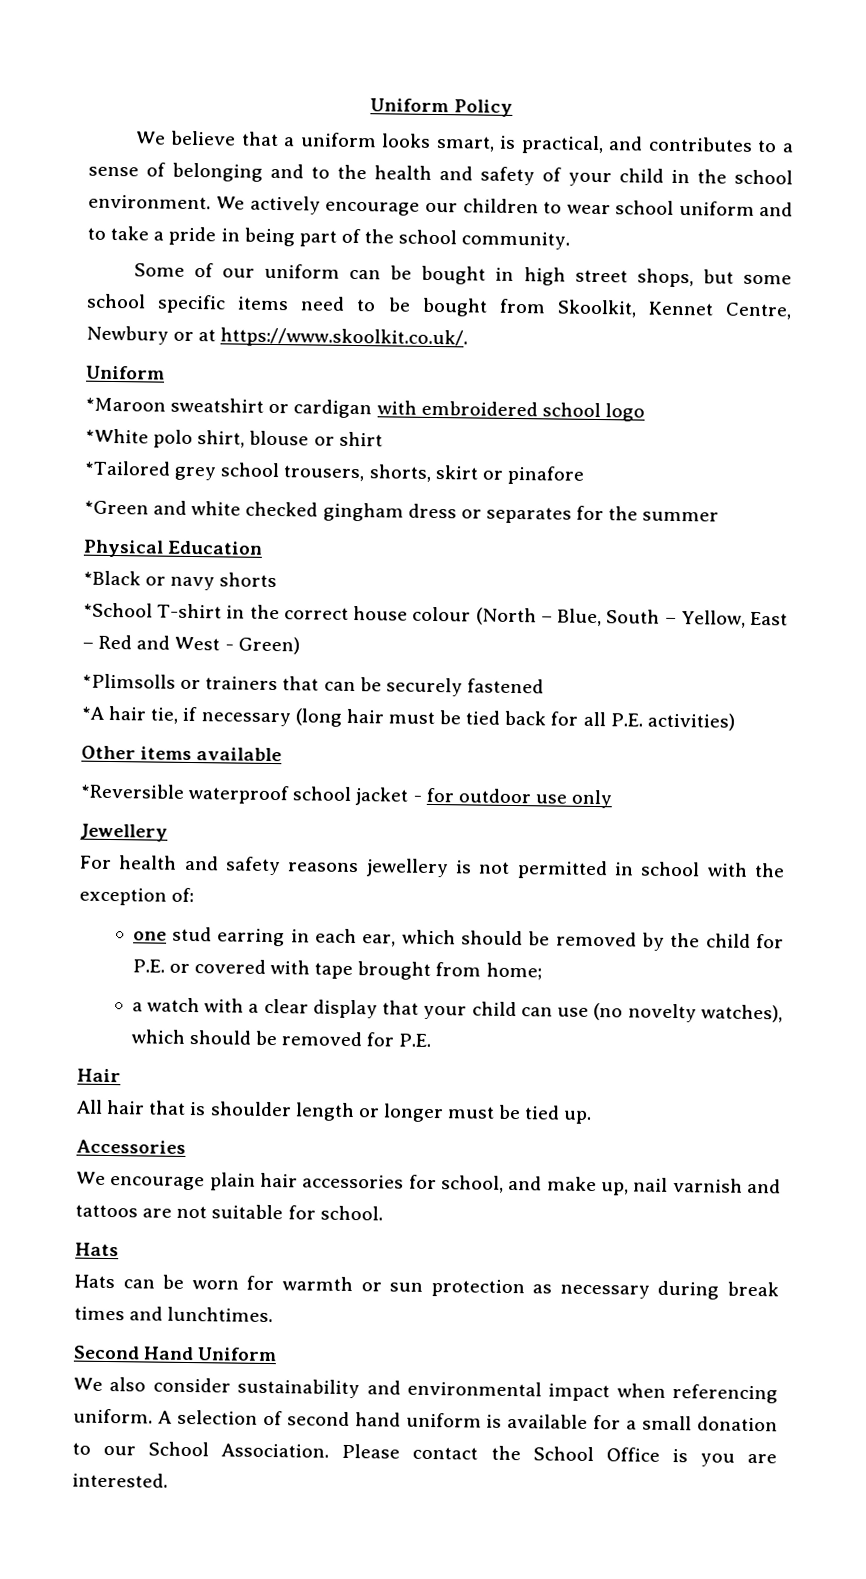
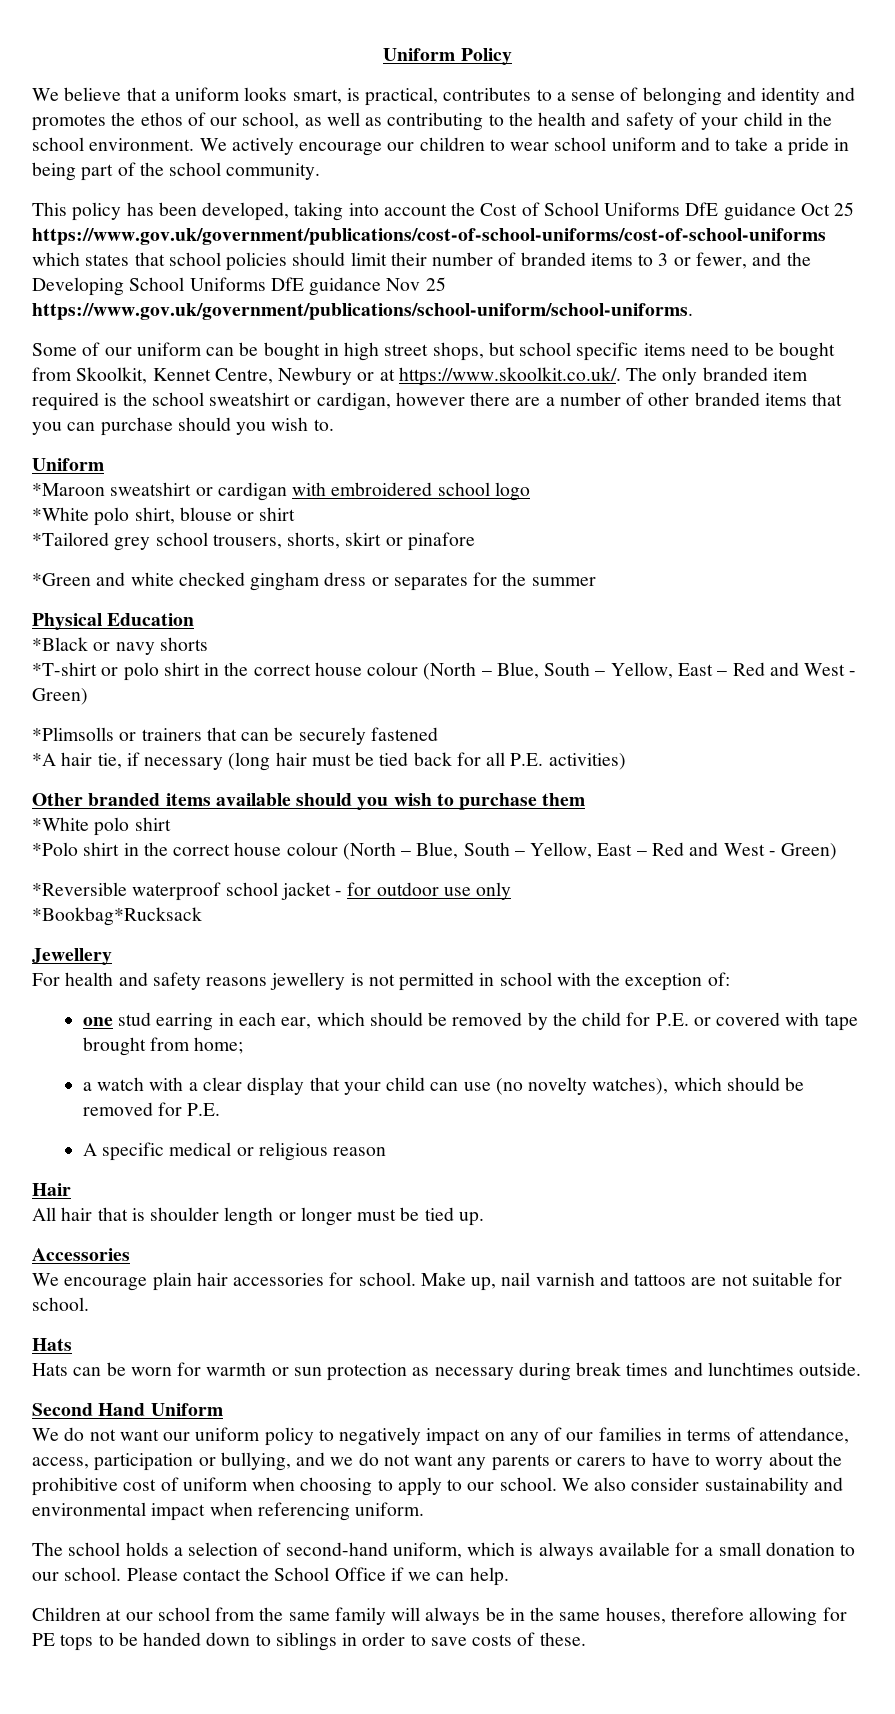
- We believe that a uniform looks smart, is practical, and contributes to a sense of belonging and to the health and safety of your child in the school environment.
+ We believe that a uniform looks smart, is practical, contributes to a sense of belonging and identity and promotes the ethos of our school, as well as contributing to the health and safety of your child in the school environment.
+ This policy has been developed, taking into account the Cost of School Uniforms DfE guidance Oct 25 https://www.gov.uk/government/publications/cost-of-school-uniforms/cost-of-school-uniforms which states that school policies should limit their number of branded items to 3 or fewer, and the Developing School Uniforms DfE guidance Nov 25 https://www.gov.uk/government/publications/school-uniform/school-uniforms.
- Some of our uniform can be bought in high street shops, but some school specific items need to be bought from Skoolkit, Kennet Centre, Newbury or at https://www.skoolkit.co.uk/.
+ Some of our uniform can be bought in high street shops, but school specific items need to be bought from Skoolkit, Kennet Centre, Newbury or at https://www.skoolkit.co.uk/. The only branded item required is the school sweatshirt or cardigan, however there are a number of other branded items that you can purchase should you wish to.
- *School T-shirt in the correct house colour (North – Blue, South – Yellow, East – Red and West - Green)
+ *T-shirt or polo shirt in the correct house colour (North – Blue, South – Yellow, East – Red and West - Green)
- Other items available
+ Other branded items available should you wish to purchase them
+ *White polo shirt
+ *Polo shirt in the correct house colour (North – Blue, South – Yellow, East – Red and West - Green)
+ *Bookbag*Rucksack
+ A specific medical or religious reason
- We encourage plain hair accessories for school, and make up, nail varnish and tattoos are not suitable for school.
+ We encourage plain hair accessories for school. Make up, nail varnish and tattoos are not suitable for school.
- Hats can be worn for warmth or sun protection as necessary during break times and lunchtimes.
+ Hats can be worn for warmth or sun protection as necessary during break times and lunchtimes outside.
- We also consider sustainability and environmental impact when referencing uniform. A selection of second hand uniform is available for a small donation to our School Association.
+ We do not want our uniform policy to negatively impact on any of our families in terms of attendance, access, participation or bullying, and we do not want any parents or carers to have to worry about the prohibitive cost of uniform when choosing to apply to our school. We also consider sustainability and environmental impact when referencing uniform.
+ The school holds a selection of second-hand uniform, which is always available for a small donation to our school.
- Please contact the School Office is you are interested.
+ Please contact the School Office if we can help.
+ Children at our school from the same family will always be in the same houses, therefore allowing for PE tops to be handed down to siblings in order to save costs of these.

